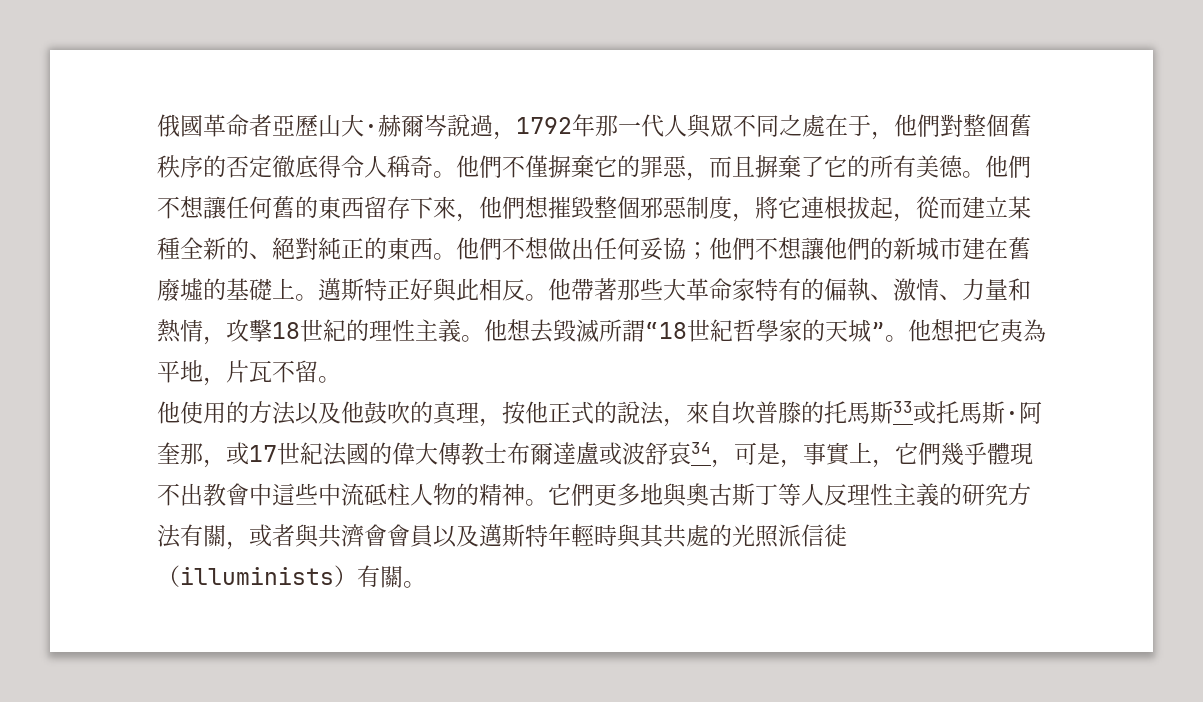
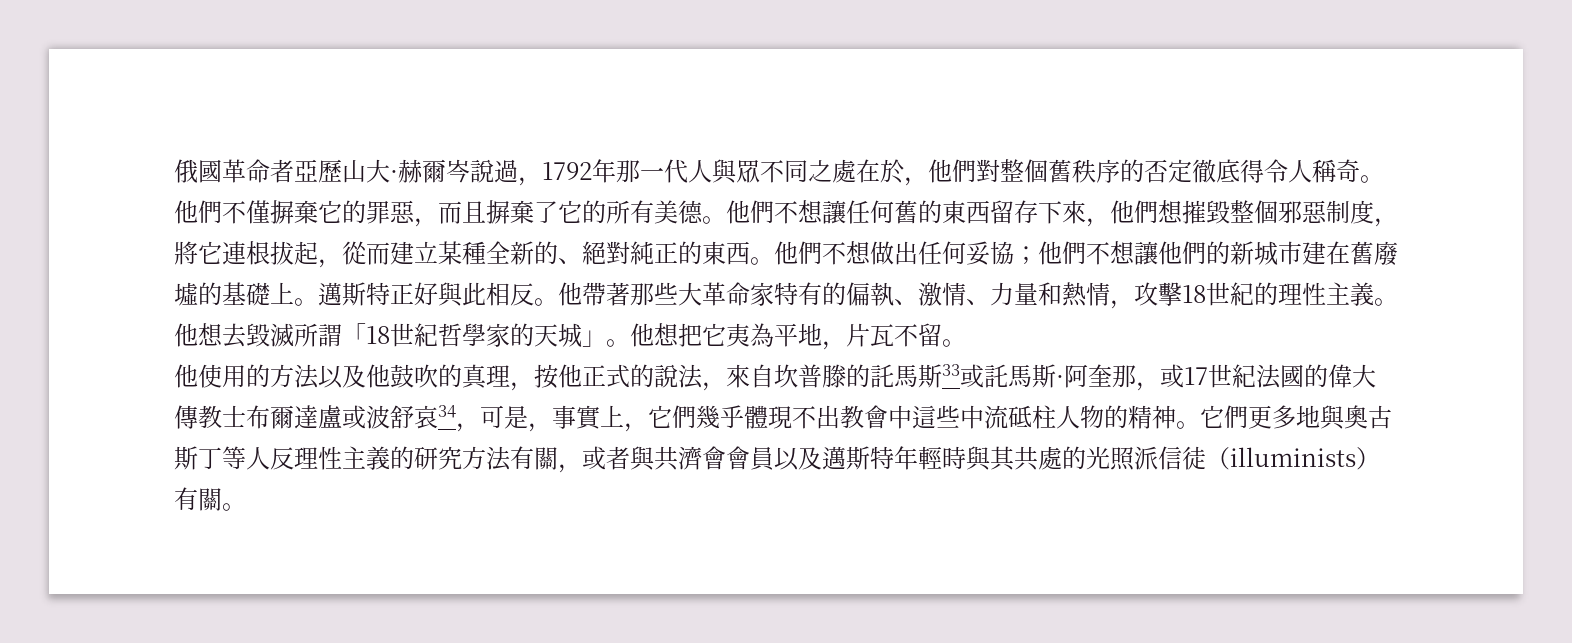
- 俄國革命者亞歷山大·赫爾岑說過，1792年那一代人與眾不同之處在于，他們對整個舊秩序的否定徹底得令人稱奇。
+ 俄國革命者亞歷山大·赫爾岑說過，1792年那一代人與眾不同之處在於，他們對整個舊秩序的否定徹底得令人稱奇。
- 他想去毀滅所謂“18世紀哲學家的天城”。
+ 他想去毀滅所謂「18世紀哲學家的天城」。
- 他使用的方法以及他鼓吹的真理，按他正式的說法，來自坎普滕的托馬斯33或托馬斯·阿奎那，或17世紀法國的偉大傳教士布爾達盧或波舒哀34，可是，事實上，它們幾乎體現不出教會中這些中流砥柱人物的精神。
+ 他使用的方法以及他鼓吹的真理，按他正式的說法，來自坎普滕的託馬斯33或託馬斯·阿奎那，或17世紀法國的偉大傳教士布爾達盧或波舒哀34，可是，事實上，它們幾乎體現不出教會中這些中流砥柱人物的精神。

